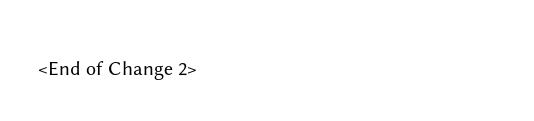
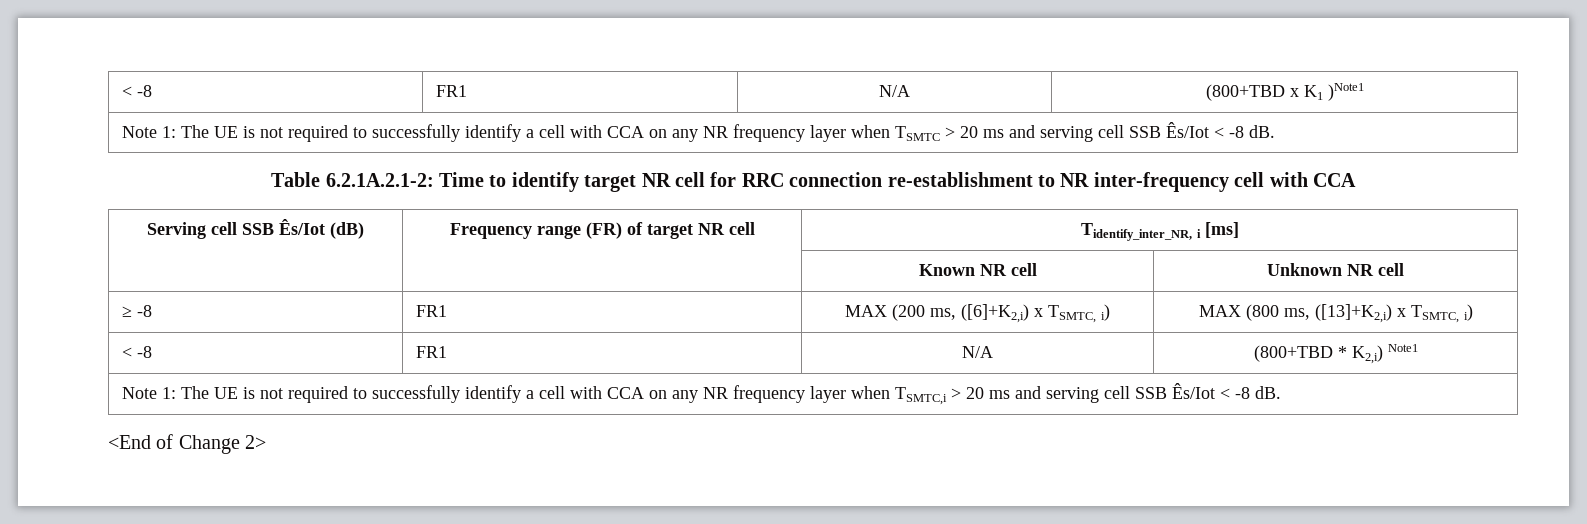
+ < -8 | FR1 | N/A | (800+TBD x K1 )Note1
+ Note 1: The UE is not required to successfully identify a cell with CCA on any NR frequency layer when TSMTC > 20 ms and serving cell SSB Ês/Iot < -8 dB.
+ Table 6.2.1A.2.1-2: Time to identify target NR cell for RRC connection re-establishment to NR inter-frequency cell with CCA
+ Serving cell SSB Ês/Iot (dB) | Frequency range (FR) of target NR cell | Tidentify_inter_NR, i [ms]
+ | | Known NR cell | Unknown NR cell
+ ≥ -8 | FR1 | MAX (200 ms, ([6]+K2,i) x TSMTC, i) | MAX (800 ms, ([13]+K2,i) x TSMTC, i)
+ < -8 | FR1 | N/A | (800+TBD * K2,i) Note1
+ Note 1: The UE is not required to successfully identify a cell with CCA on any NR frequency layer when TSMTC,i > 20 ms and serving cell SSB Ês/Iot < -8 dB.

